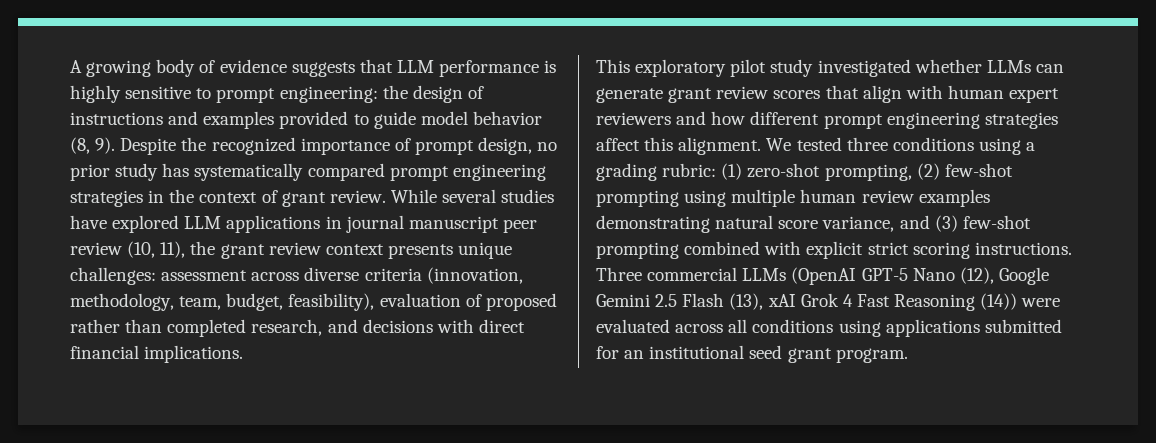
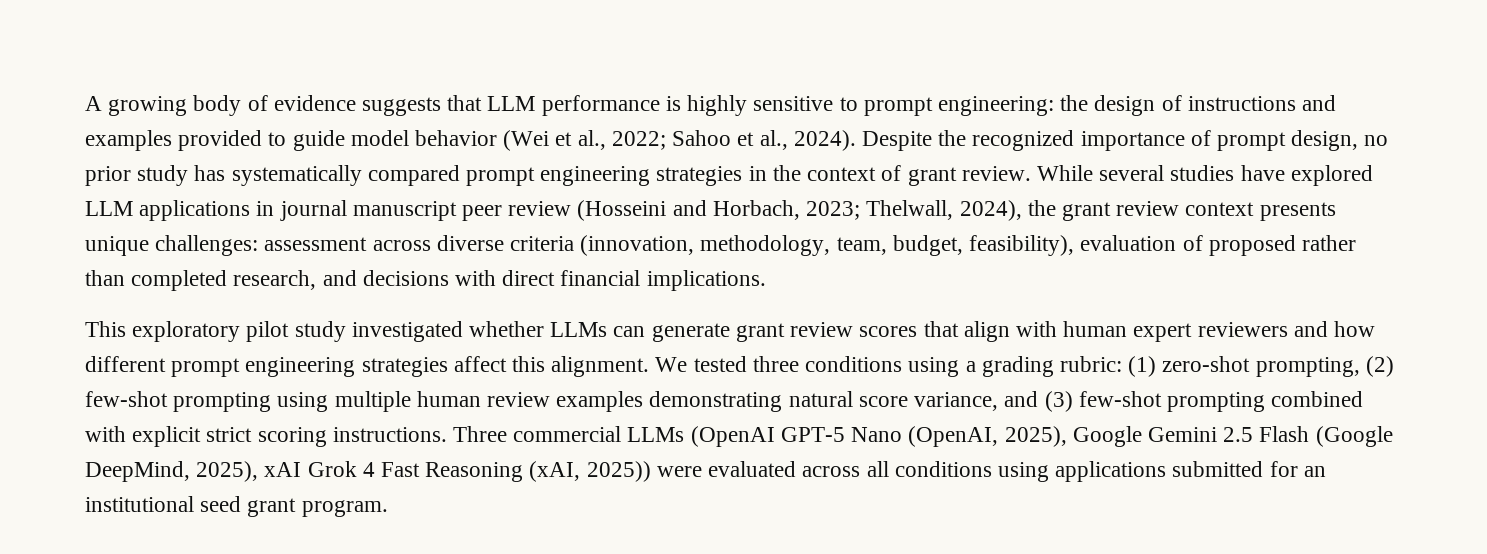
- A growing body of evidence suggests that LLM performance is highly sensitive to prompt engineering: the design of instructions and examples provided to guide model behavior (8, 9).
+ A growing body of evidence suggests that LLM performance is highly sensitive to prompt engineering: the design of instructions and examples provided to guide model behavior (Wei et al., 2022; Sahoo et al., 2024).
- While several studies have explored LLM applications in journal manuscript peer review (10, 11), the grant review context presents unique challenges: assessment across diverse criteria (innovation, methodology, team, budget, feasibility), evaluation of proposed rather than completed research, and decisions with direct financial implications.
+ While several studies have explored LLM applications in journal manuscript peer review (Hosseini and Horbach, 2023; Thelwall, 2024), the grant review context presents unique challenges: assessment across diverse criteria (innovation, methodology, team, budget, feasibility), evaluation of proposed rather than completed research, and decisions with direct financial implications.
- Three commercial LLMs (OpenAI GPT-5 Nano (12), Google Gemini 2.5 Flash (13), xAI Grok 4 Fast Reasoning (14)) were evaluated across all conditions using applications submitted for an institutional seed grant program.
+ Three commercial LLMs (OpenAI GPT-5 Nano (OpenAI, 2025), Google Gemini 2.5 Flash (Google DeepMind, 2025), xAI Grok 4 Fast Reasoning (xAI, 2025)) were evaluated across all conditions using applications submitted for an institutional seed grant program.

